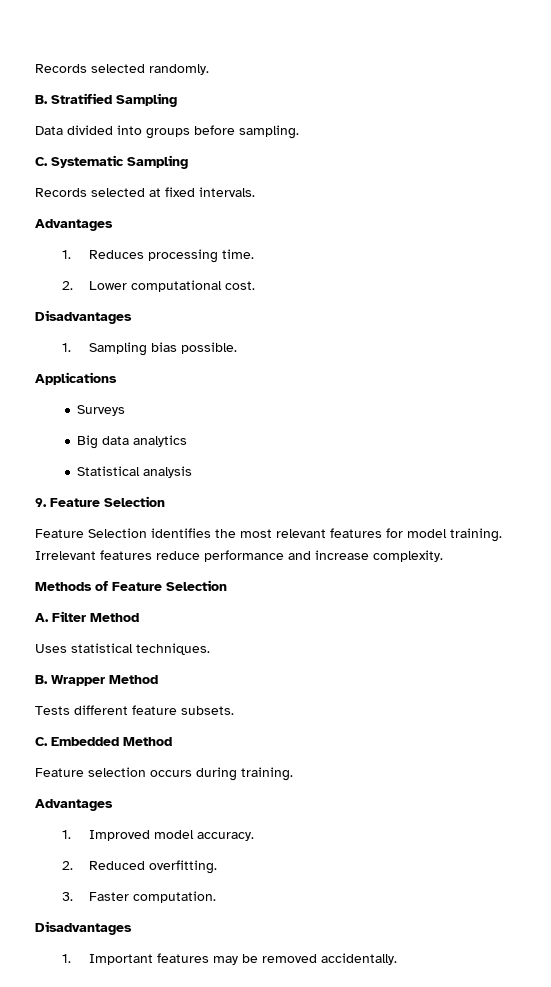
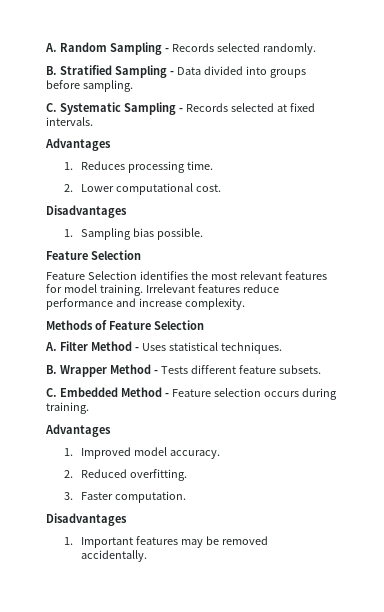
- Records selected randomly.
+ A. Random Sampling - Records selected randomly.
- B. Stratified Sampling
- Data divided into groups before sampling.
+ B. Stratified Sampling - Data divided into groups before sampling.
- C. Systematic Sampling
- Records selected at fixed intervals.
+ C. Systematic Sampling - Records selected at fixed intervals.
  1. Sampling bias possible.
- Applications
- Surveys
- Big data analytics
- Statistical analysis
- 9. Feature Selection
+ Feature Selection
- A. Filter Method
- Uses statistical techniques.
+ A. Filter Method - Uses statistical techniques.
- B. Wrapper Method
- Tests different feature subsets.
+ B. Wrapper Method - Tests different feature subsets.
- C. Embedded Method
- Feature selection occurs during training.
+ C. Embedded Method - Feature selection occurs during training.

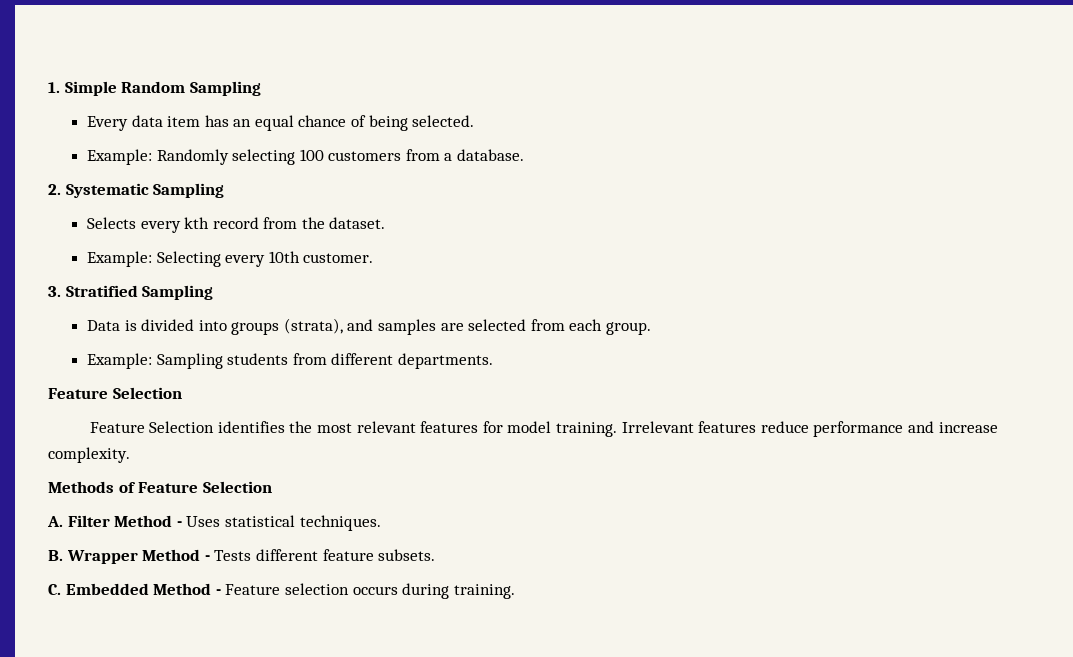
- A. Random Sampling - Records selected randomly.
- B. Stratified Sampling - Data divided into groups before sampling.
- C. Systematic Sampling - Records selected at fixed intervals.
- Advantages
- 1. Reduces processing time.
- 2. Lower computational cost.
- Disadvantages
- 1. Sampling bias possible.
+ 1. Simple Random Sampling
+ Every data item has an equal chance of being selected.
+ Example: Randomly selecting 100 customers from a database.
+ 2. Systematic Sampling
+ Selects every kth record from the dataset.
+ Example: Selecting every 10th customer.
+ 3. Stratified Sampling
+ Data is divided into groups (strata), and samples are selected from each group.
+ Example: Sampling students from different departments.
  C. Embedded Method - Feature selection occurs during training.
- Advantages
- 1. Improved model accuracy.
- 2. Reduced overfitting.
- 3. Faster computation.
- Disadvantages
- 1. Important features may be removed accidentally.

